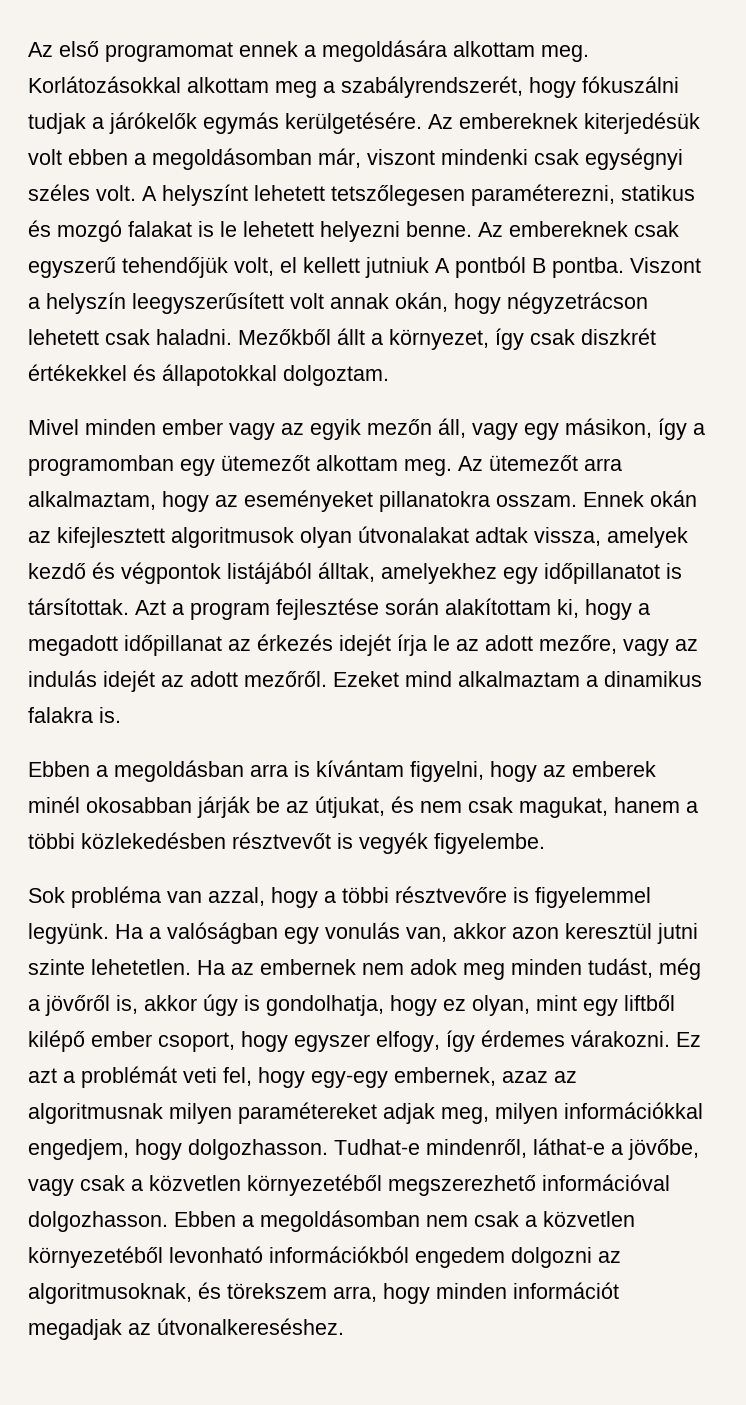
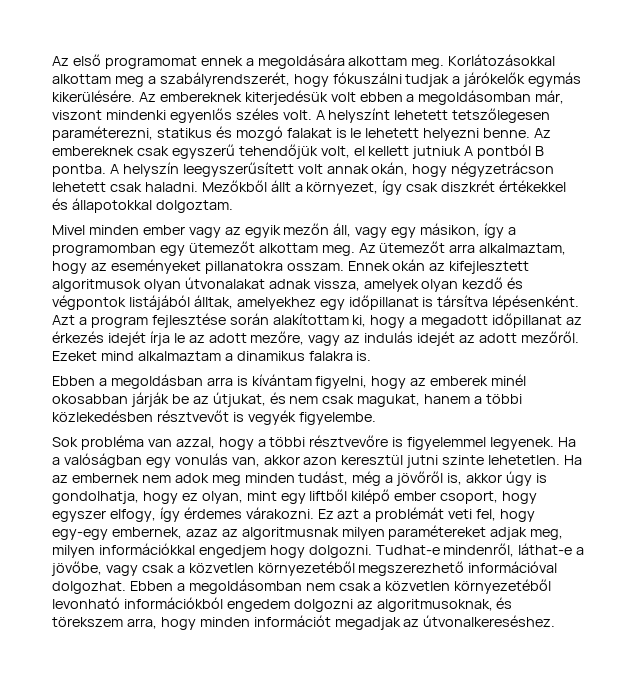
- Korlátozásokkal alkottam meg a szabályrendszerét, hogy fókuszálni tudjak a járókelők egymás kerülgetésére.
+ Korlátozásokkal alkottam meg a szabályrendszerét, hogy fókuszálni tudjak a járókelők egymás kikerülésére.
- Az embereknek kiterjedésük volt ebben a megoldásomban már, viszont mindenki csak egységnyi széles volt.
+ Az embereknek kiterjedésük volt ebben a megoldásomban már, viszont mindenki egyenlős széles volt.
- Viszont a helyszín leegyszerűsített volt annak okán, hogy négyzetrácson lehetett csak haladni.
+ A helyszín leegyszerűsített volt annak okán, hogy négyzetrácson lehetett csak haladni.
- Ennek okán az kifejlesztett algoritmusok olyan útvonalakat adtak vissza, amelyek kezdő és végpontok listájából álltak, amelyekhez egy időpillanatot is társítottak.
+ Ennek okán az kifejlesztett algoritmusok olyan útvonalakat adnak vissza, amelyek olyan kezdő és végpontok listájából álltak, amelyekhez egy időpillanat is társítva lépésenként.
- Sok probléma van azzal, hogy a többi résztvevőre is figyelemmel legyünk.
+ Sok probléma van azzal, hogy a többi résztvevőre is figyelemmel legyenek.
- Ez azt a problémát veti fel, hogy egy-egy embernek, azaz az algoritmusnak milyen paramétereket adjak meg, milyen információkkal engedjem, hogy dolgozhasson.
+ Ez azt a problémát veti fel, hogy egy-egy embernek, azaz az algoritmusnak milyen paramétereket adjak meg, milyen információkkal engedjem hogy dolgozni.
- Tudhat-e mindenről, láthat-e a jövőbe, vagy csak a közvetlen környezetéből megszerezhető információval dolgozhasson.
+ Tudhat-e mindenről, láthat-e a jövőbe, vagy csak a közvetlen környezetéből megszerezhető információval dolgozhat.

